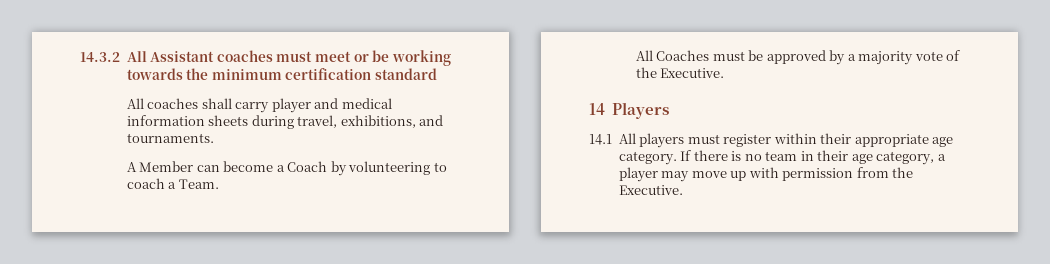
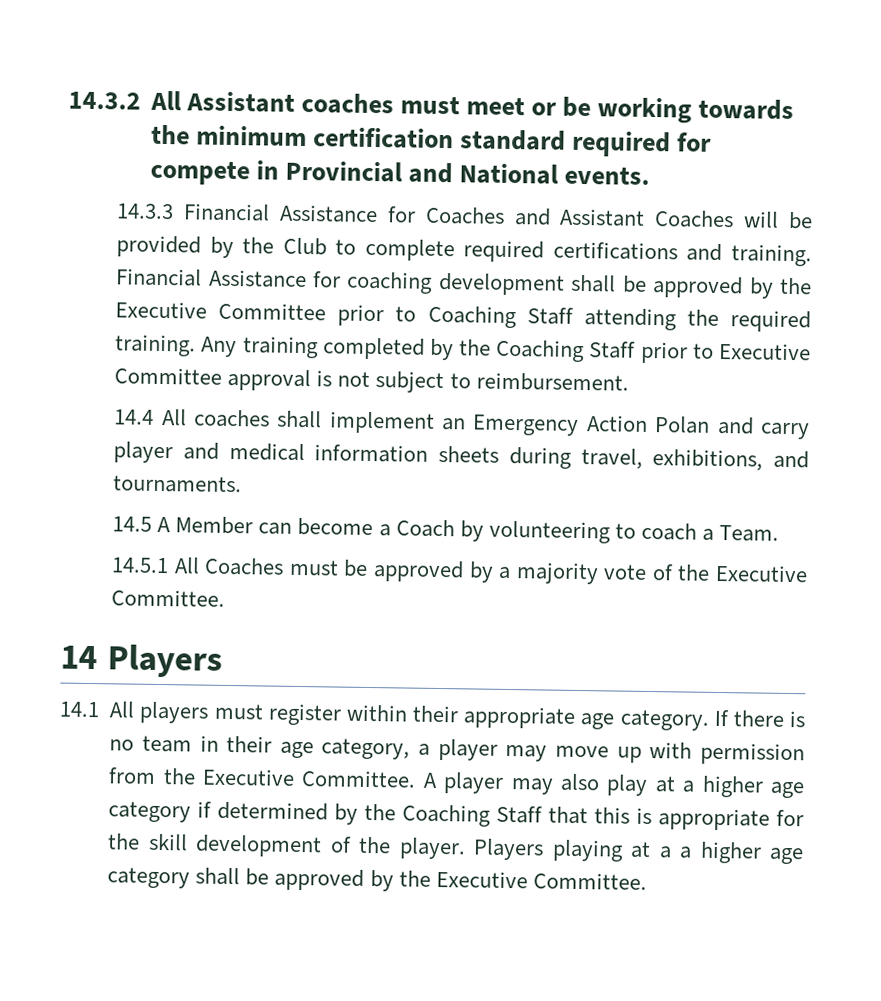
- 14.3.2 All Assistant coaches must meet or be working towards the minimum certification standard
- All coaches shall carry player and medical information sheets during travel, exhibitions, and tournaments.
+ 14.3.2 All Assistant coaches must meet or be working towards the minimum certification standard required for compete in Provincial and National events.
+ 14.3.3 Financial Assistance for Coaches and Assistant Coaches will be provided by the Club to complete required certifications and training. Financial Assistance for coaching development shall be approved by the Executive Committee prior to Coaching Staff attending the required training. Any training completed by the Coaching Staff prior to Executive Committee approval is not subject to reimbursement.
+ 14.4 All coaches shall implement an Emergency Action Polan and carry player and medical information sheets during travel, exhibitions, and tournaments.
- A Member can become a Coach by volunteering to coach a Team.
+ 14.5 A Member can become a Coach by volunteering to coach a Team.
- All Coaches must be approved by a majority vote of the Executive.
+ 14.5.1 All Coaches must be approved by a majority vote of the Executive Committee.
- If there is no team in their age category, a player may move up with permission from the Executive.
+ If there is no team in their age category, a player may move up with permission from the Executive Committee. A player may also play at a higher age category if determined by the Coaching Staff that this is appropriate for the skill development of the player. Players playing at a a higher age category shall be approved by the Executive Committee.

